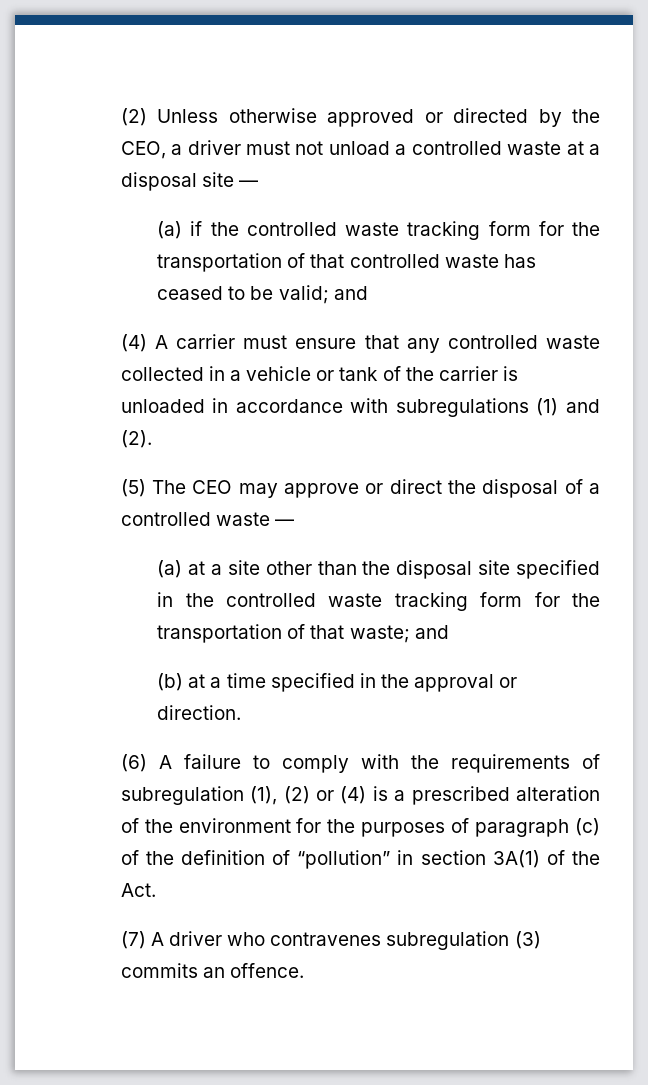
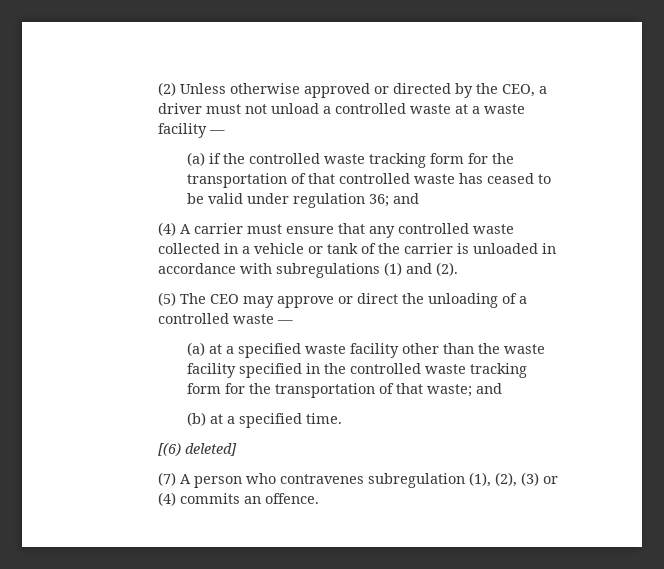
- (2) Unless otherwise approved or directed by the CEO, a driver must not unload a controlled waste at a disposal site —
+ (2) Unless otherwise approved or directed by the CEO, a driver must not unload a controlled waste at a waste facility —
- (a) if the controlled waste tracking form for the transportation of that controlled waste has ceased to be valid; and
+ (a) if the controlled waste tracking form for the transportation of that controlled waste has ceased to be valid under regulation 36; and
- (5) The CEO may approve or direct the disposal of a controlled waste —
+ (5) The CEO may approve or direct the unloading of a controlled waste —
- (a) at a site other than the disposal site specified in the controlled waste tracking form for the transportation of that waste; and
+ (a) at a specified waste facility other than the waste facility specified in the controlled waste tracking form for the transportation of that waste; and
- (b) at a time specified in the approval or direction.
- (6) A failure to comply with the requirements of subregulation (1), (2) or (4) is a prescribed alteration of the environment for the purposes of paragraph (c) of the definition of “pollution” in section 3A(1) of the Act.
+ (b) at a specified time.
+ [(6) deleted]
- (7) A driver who contravenes subregulation (3) commits an offence.
+ (7) A person who contravenes subregulation (1), (2), (3) or (4) commits an offence.

